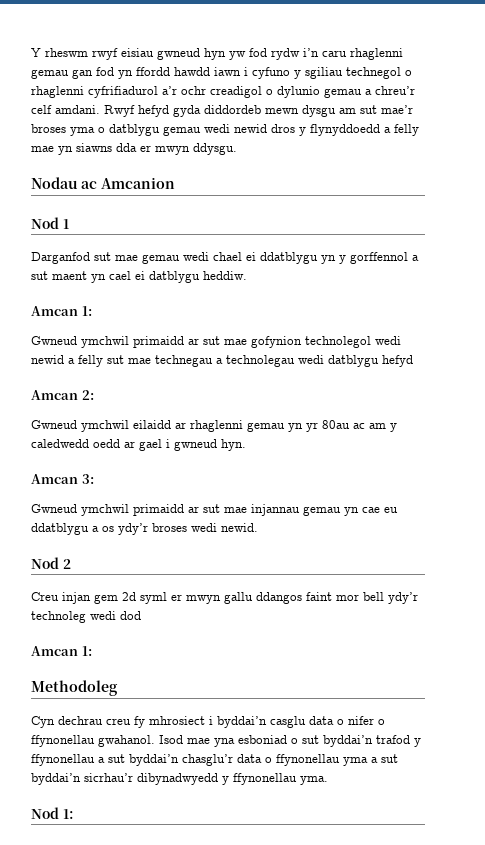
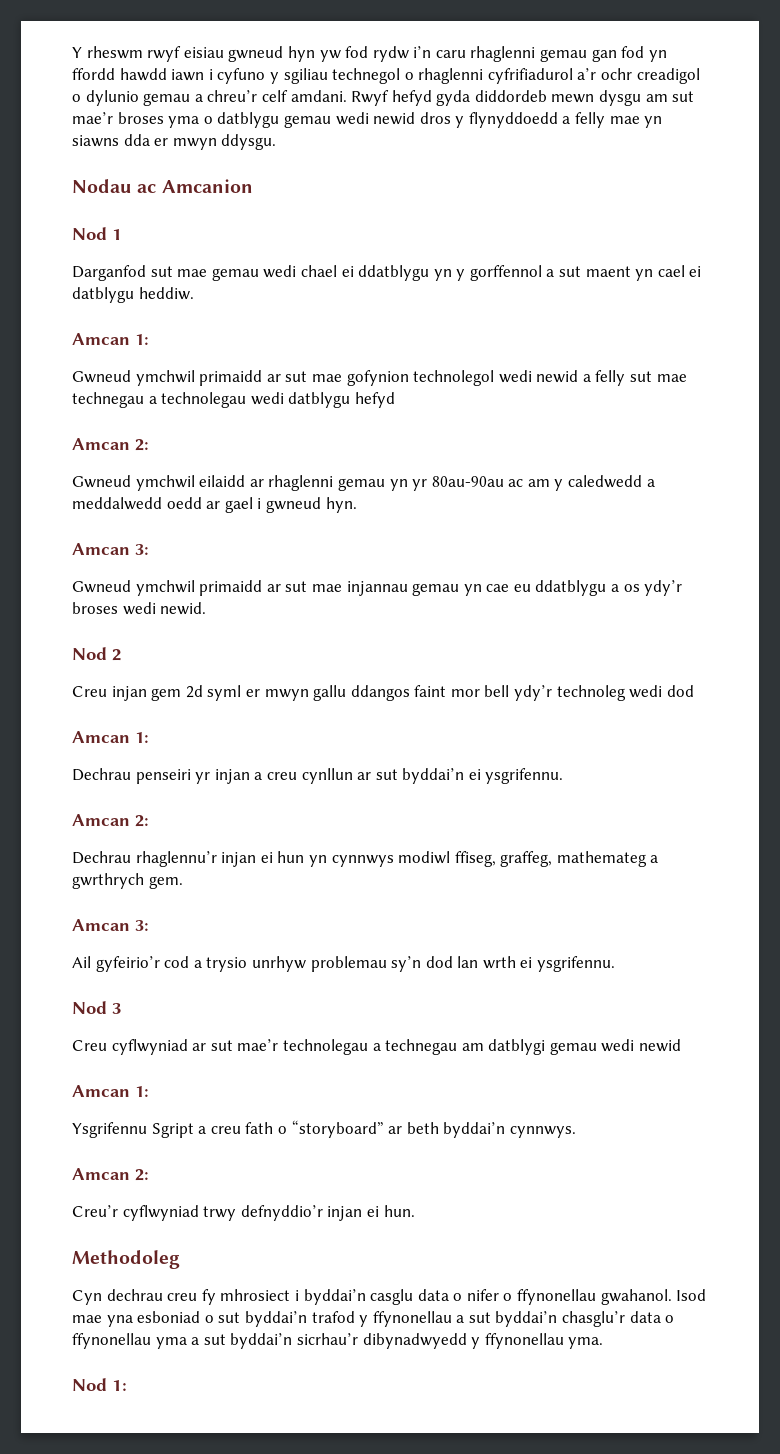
- Gwneud ymchwil eilaidd ar rhaglenni gemau yn yr 80au ac am y caledwedd oedd ar gael i gwneud hyn.
+ Gwneud ymchwil eilaidd ar rhaglenni gemau yn yr 80au-90au ac am y caledwedd a meddalwedd oedd ar gael i gwneud hyn.
+ Dechrau penseiri yr injan a creu cynllun ar sut byddai’n ei ysgrifennu.
+ Amcan 2:
+ Dechrau rhaglennu’r injan ei hun yn cynnwys modiwl ffiseg, graffeg, mathemateg a gwrthrych gem.
+ Amcan 3:
+ Ail gyfeirio’r cod a trysio unrhyw problemau sy’n dod lan wrth ei ysgrifennu.
+ Nod 3
+ Creu cyflwyniad ar sut mae’r technolegau a technegau am datblygi gemau wedi newid
+ Amcan 1:
+ Ysgrifennu Sgript a creu fath o “storyboard” ar beth byddai’n cynnwys.
+ Amcan 2:
+ Creu’r cyflwyniad trwy defnyddio’r injan ei hun.

